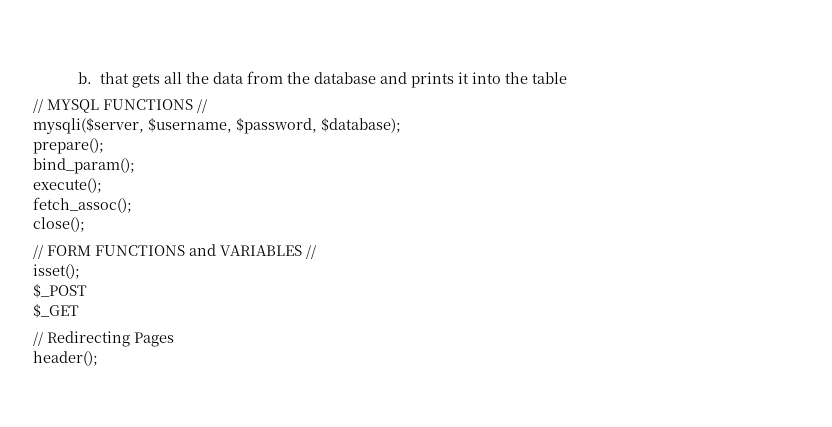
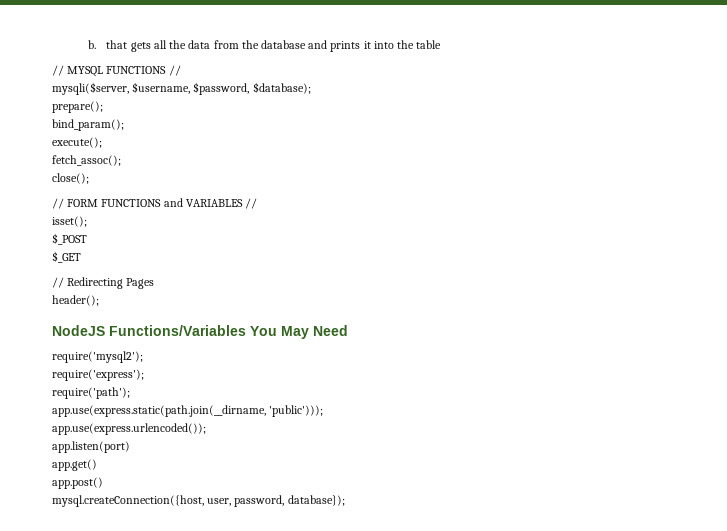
+ NodeJS Functions/Variables You May Need
+ require('mysql2');
+ require('express');
+ require('path');
+ app.use(express.static(path.join(__dirname, 'public')));
+ app.use(express.urlencoded());
+ app.listen(port)
+ app.get()
+ app.post()
+ mysql.createConnection({host, user, password, database});

